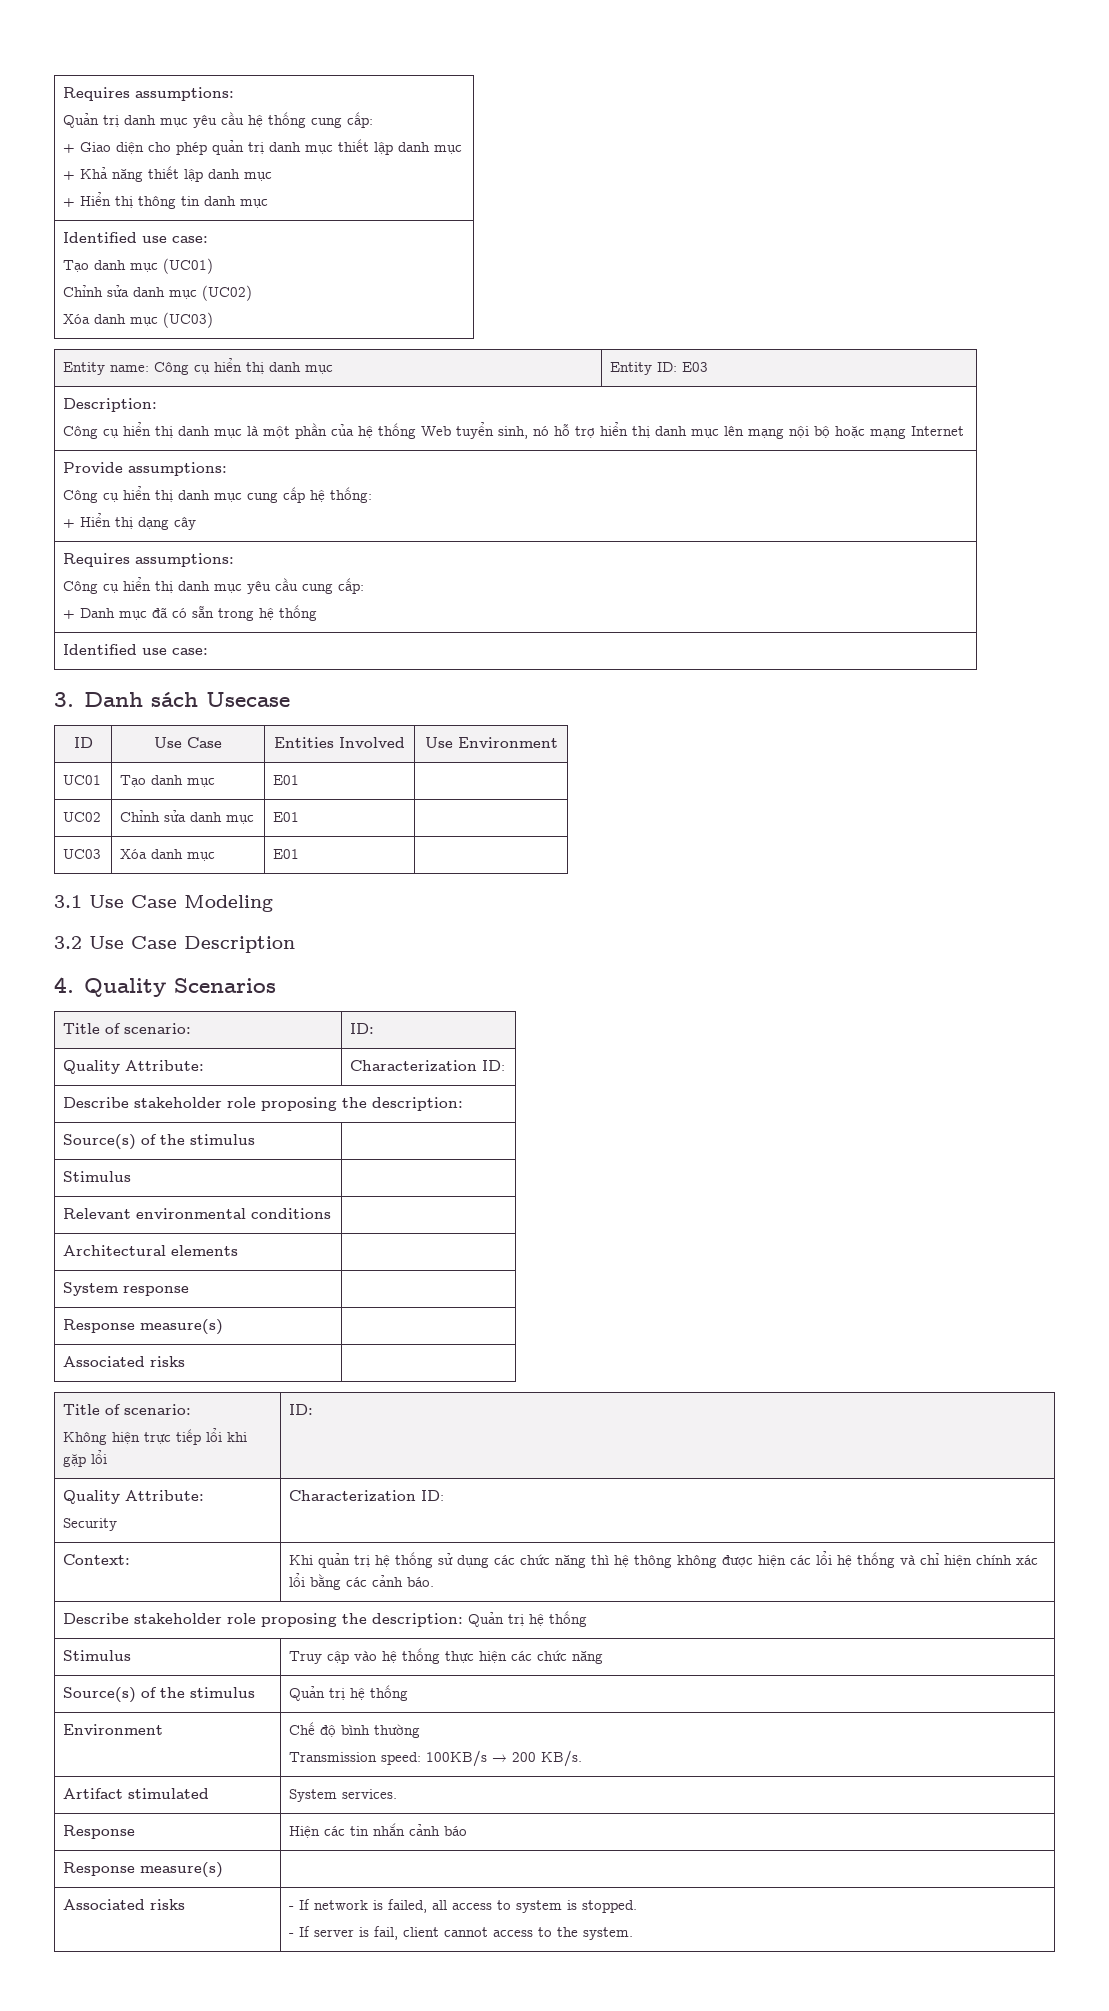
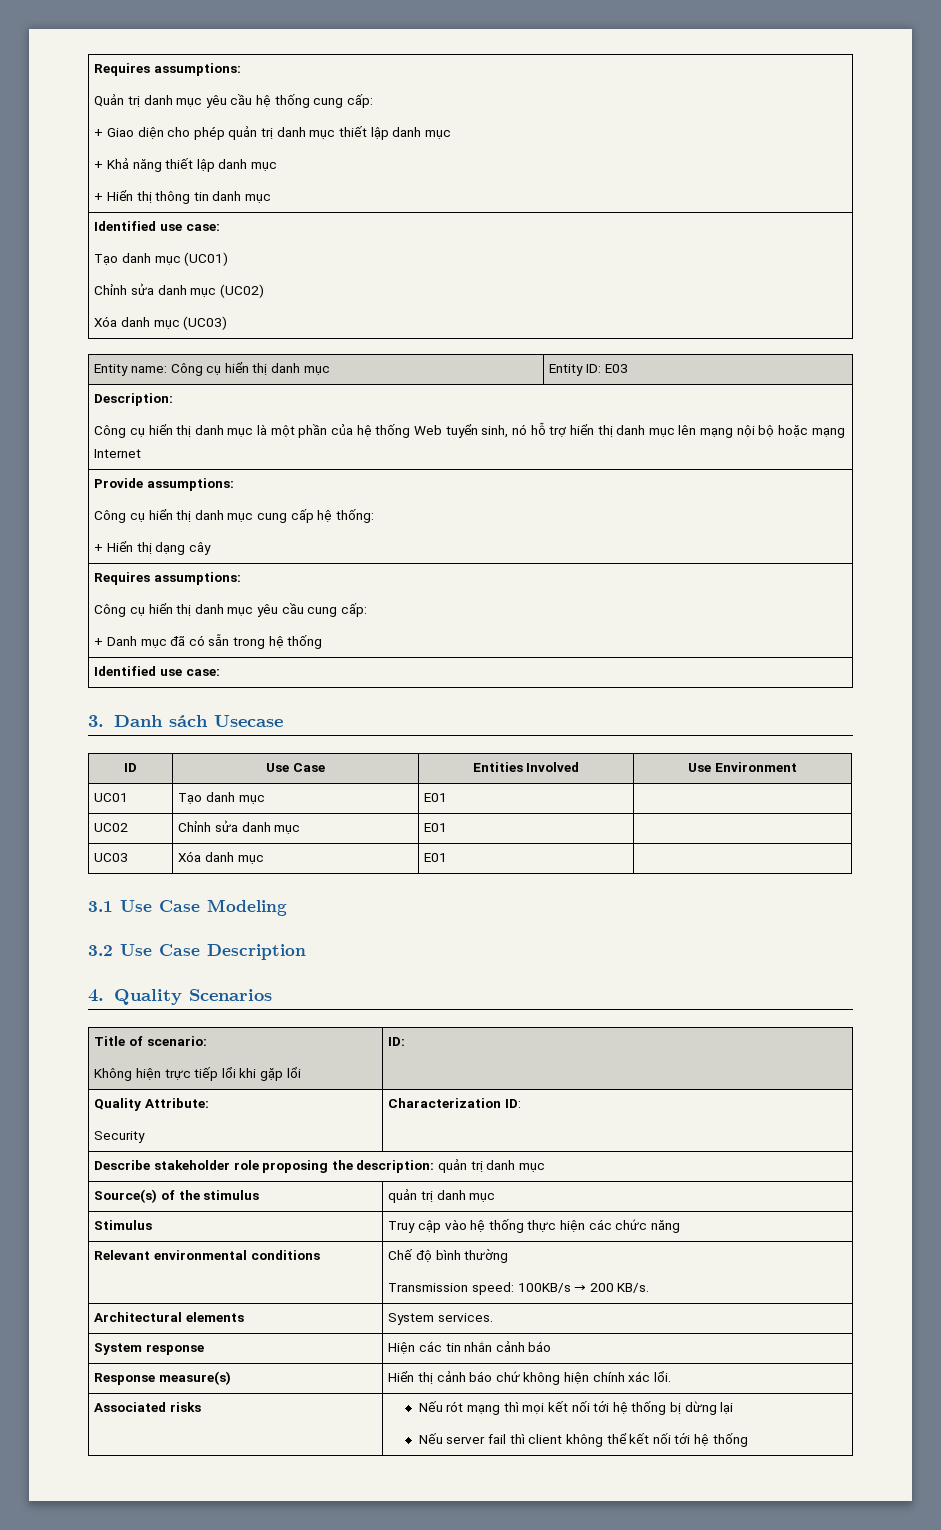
- Title of scenario: | ID:
- Quality Attribute: | Characterization ID:
- Describe stakeholder role proposing the description:
- Source(s) of the stimulus |
- Stimulus |
- Relevant environmental conditions |
- Architectural elements |
- System response |
- Response measure(s) |
- Associated risks |
- Context: | Khi quản trị hệ thống sử dụng các chức năng thì hệ thông không được hiện các lổi hệ thống và chỉ hiện chính xác lổi bằng các cảnh báo.
- Describe stakeholder role proposing the description: Quản trị hệ thống
+ Describe stakeholder role proposing the description: quản trị danh mục
+ Source(s) of the stimulus | quản trị danh mục
- Source(s) of the stimulus | Quản trị hệ thống
- Environment | Chế độ bình thường
+ Relevant environmental conditions | Chế độ bình thường
- Artifact stimulated | System services.
+ Architectural elements | System services.
- Response | Hiện các tin nhắn cảnh báo
- Response measure(s) |
- Associated risks | - If network is failed, all access to system is stopped.
- - If server is fail, client cannot access to the system.
+ System response | Hiện các tin nhắn cảnh báo
+ Response measure(s) | Hiển thị cảnh báo chứ không hiện chính xác lổi.
+ Associated risks | Nếu rót mạng thì mọi kết nối tới hệ thống bị dừng lại
+ Nếu server fail thì client không thể kết nối tới hệ thống

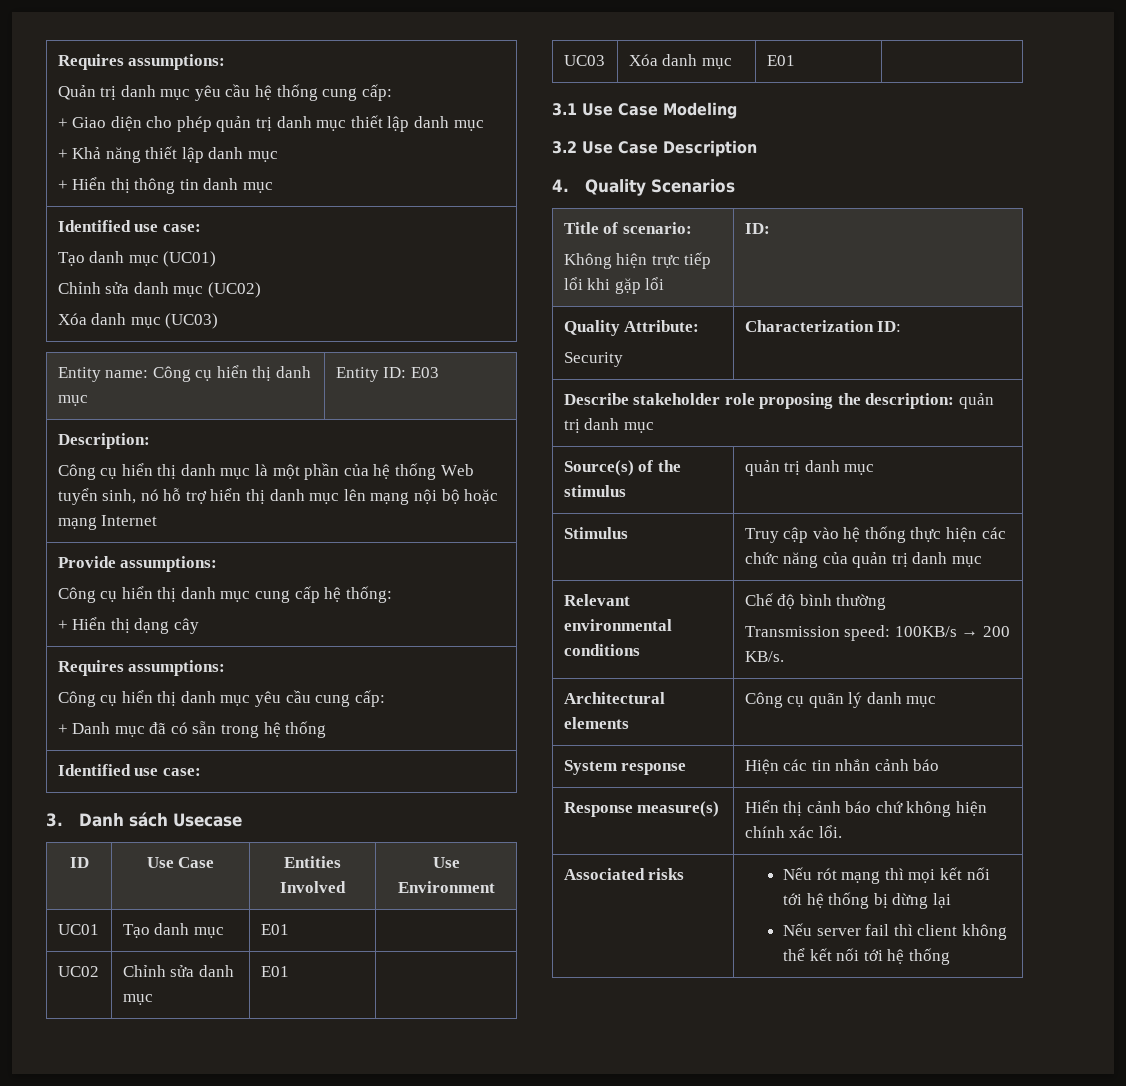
- Stimulus | Truy cập vào hệ thống thực hiện các chức năng
+ Stimulus | Truy cập vào hệ thống thực hiện các chức năng của quản trị danh mục
- Architectural elements | System services.
+ Architectural elements | Công cụ quãn lý danh mục

